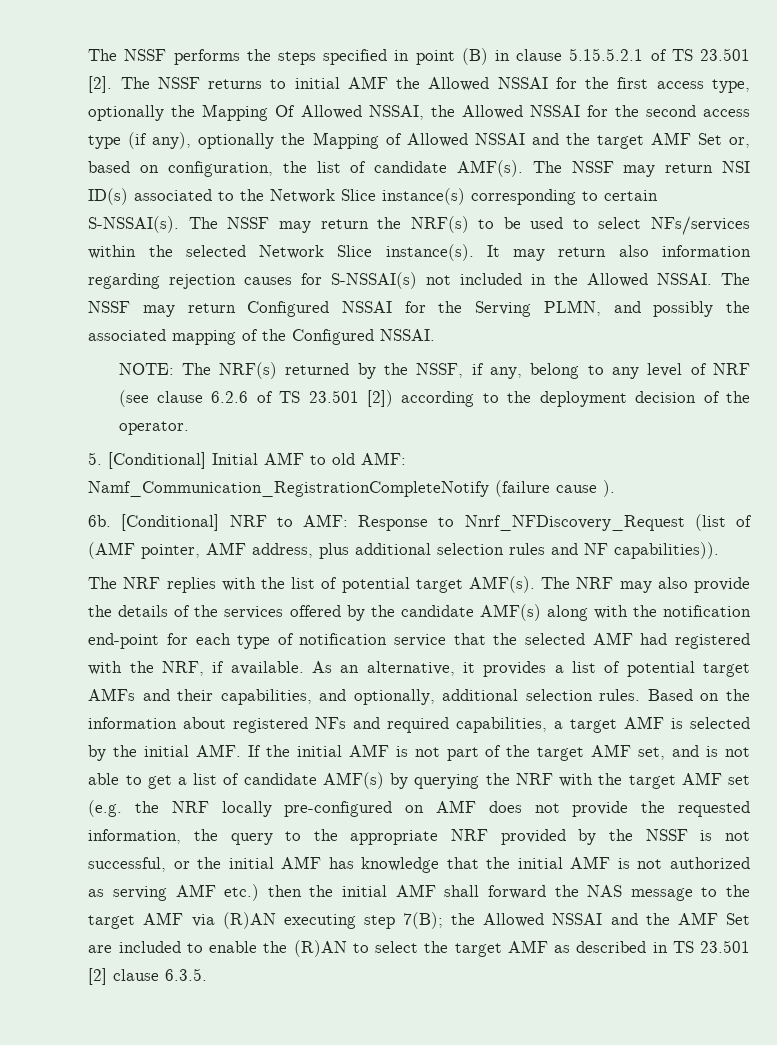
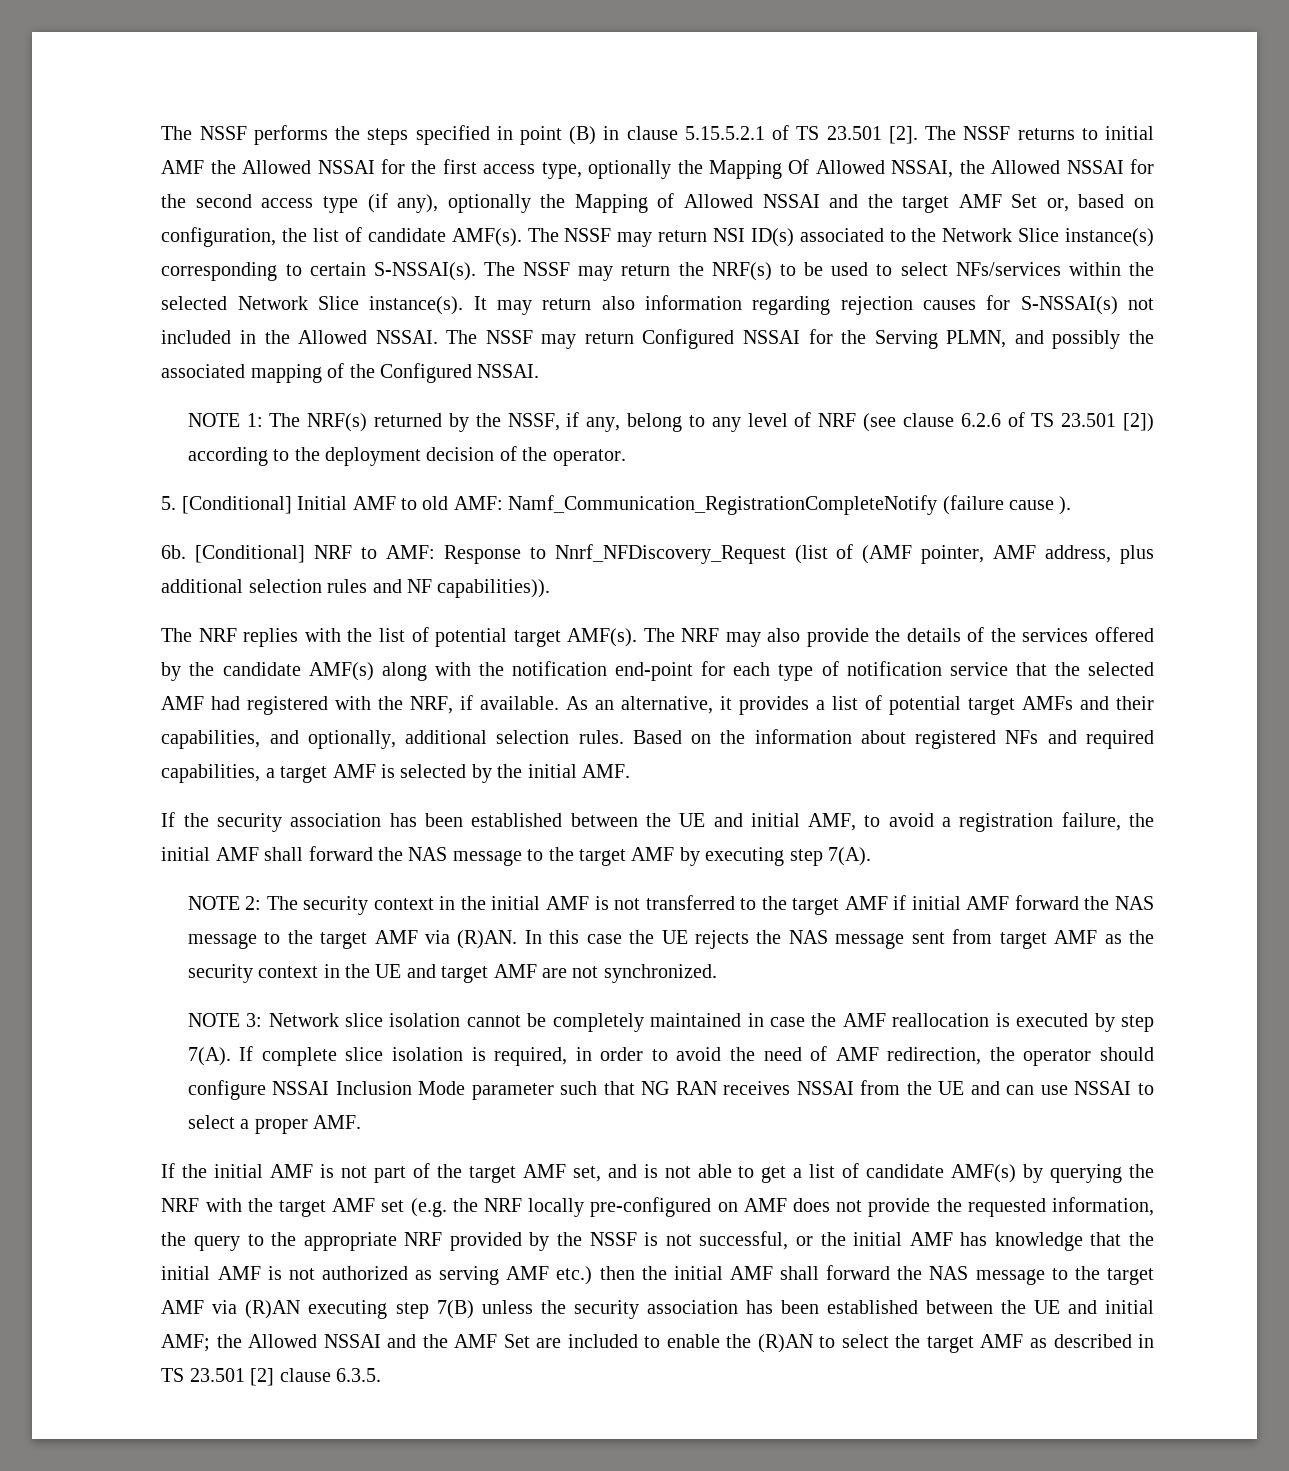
- NOTE: The NRF(s) returned by the NSSF, if any, belong to any level of NRF (see clause 6.2.6 of TS 23.501 [2]) according to the deployment decision of the operator.
+ NOTE 1: The NRF(s) returned by the NSSF, if any, belong to any level of NRF (see clause 6.2.6 of TS 23.501 [2]) according to the deployment decision of the operator.
- Based on the information about registered NFs and required capabilities, a target AMF is selected by the initial AMF. If the initial AMF is not part of the target AMF set, and is not able to get a list of candidate AMF(s) by querying the NRF with the target AMF set (e.g. the NRF locally pre-configured on AMF does not provide the requested information, the query to the appropriate NRF provided by the NSSF is not successful, or the initial AMF has knowledge that the initial AMF is not authorized as serving AMF etc.) then the initial AMF shall forward the NAS message to the target AMF via (R)AN executing step 7(B);
+ Based on the information about registered NFs and required capabilities, a target AMF is selected by the initial AMF.
+ If the security association has been established between the UE and initial AMF, to avoid a registration failure, the initial AMF shall forward the NAS message to the target AMF by executing step 7(A).
+ NOTE 2: The security context in the initial AMF is not transferred to the target AMF if initial AMF forward the NAS message to the target AMF via (R)AN. In this case the UE rejects the NAS message sent from target AMF as the security context in the UE and target AMF are not synchronized.
+ NOTE 3: Network slice isolation cannot be completely maintained in case the AMF reallocation is executed by step 7(A). If complete slice isolation is required, in order to avoid the need of AMF redirection, the operator should configure NSSAI Inclusion Mode parameter such that NG RAN receives NSSAI from the UE and can use NSSAI to select a proper AMF.
+ If the initial AMF is not part of the target AMF set, and is not able to get a list of candidate AMF(s) by querying the NRF with the target AMF set (e.g. the NRF locally pre-configured on AMF does not provide the requested information, the query to the appropriate NRF provided by the NSSF is not successful, or the initial AMF has knowledge that the initial AMF is not authorized as serving AMF etc.) then the initial AMF shall forward the NAS message to the target AMF via (R)AN executing step 7(B) unless the security association has been established between the UE and initial AMF;

